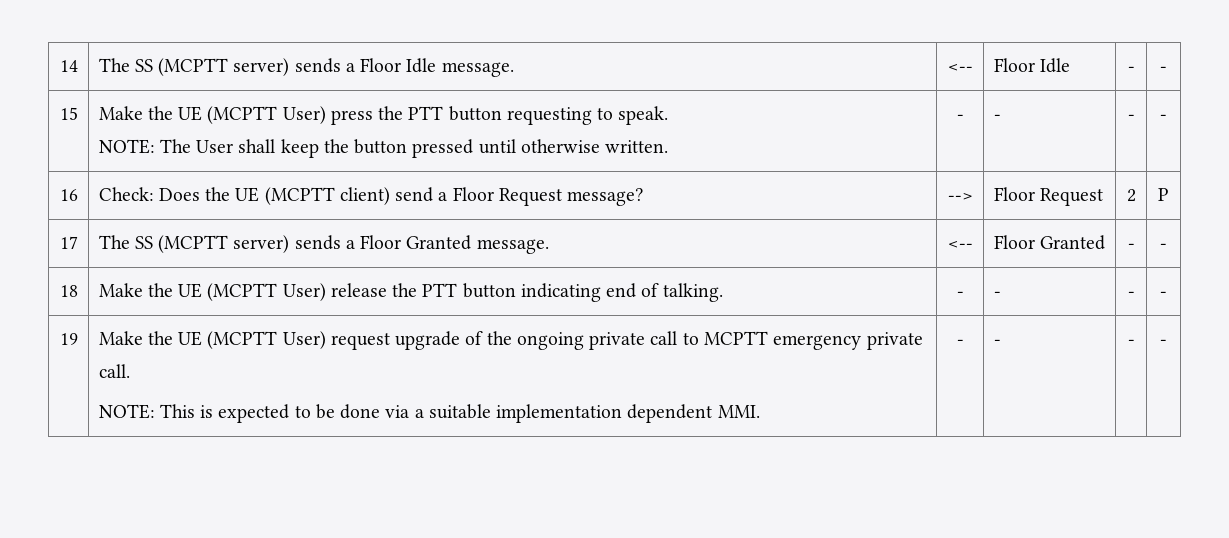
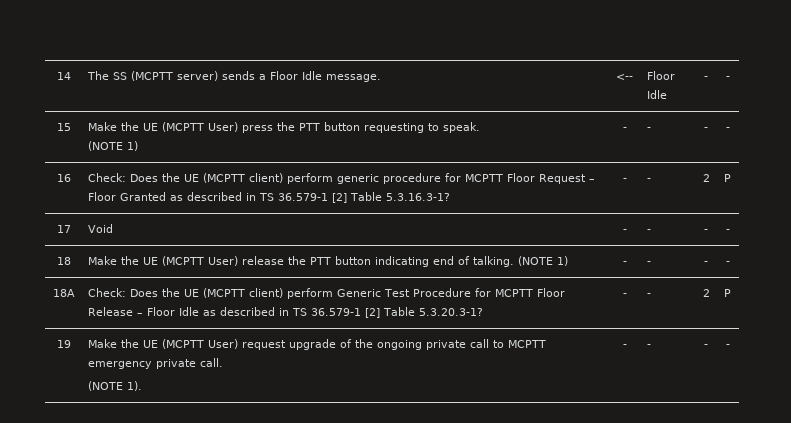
  15 | Make the UE (MCPTT User) press the PTT button requesting to speak.
- NOTE: The User shall keep the button pressed until otherwise written. | - | - | - | -
+ (NOTE 1) | - | - | - | -
- 16 | Check: Does the UE (MCPTT client) send a Floor Request message? | --> | Floor Request | 2 | P
- 17 | The SS (MCPTT server) sends a Floor Granted message. | <-- | Floor Granted | - | -
+ 16 | Check: Does the UE (MCPTT client) perform generic procedure for MCPTT Floor Request – Floor Granted as described in TS 36.579-1 [2] Table 5.3.16.3-1? | - | - | 2 | P
+ 17 | Void | - | - | - | -
- 18 | Make the UE (MCPTT User) release the PTT button indicating end of talking. | - | - | - | -
+ 18 | Make the UE (MCPTT User) release the PTT button indicating end of talking. (NOTE 1) | - | - | - | -
+ 18A | Check: Does the UE (MCPTT client) perform Generic Test Procedure for MCPTT Floor Release – Floor Idle as described in TS 36.579-1 [2] Table 5.3.20.3-1? | - | - | 2 | P
  19 | Make the UE (MCPTT User) request upgrade of the ongoing private call to MCPTT emergency private call.
- NOTE: This is expected to be done via a suitable implementation dependent MMI. | - | - | - | -
+ (NOTE 1). | - | - | - | -

